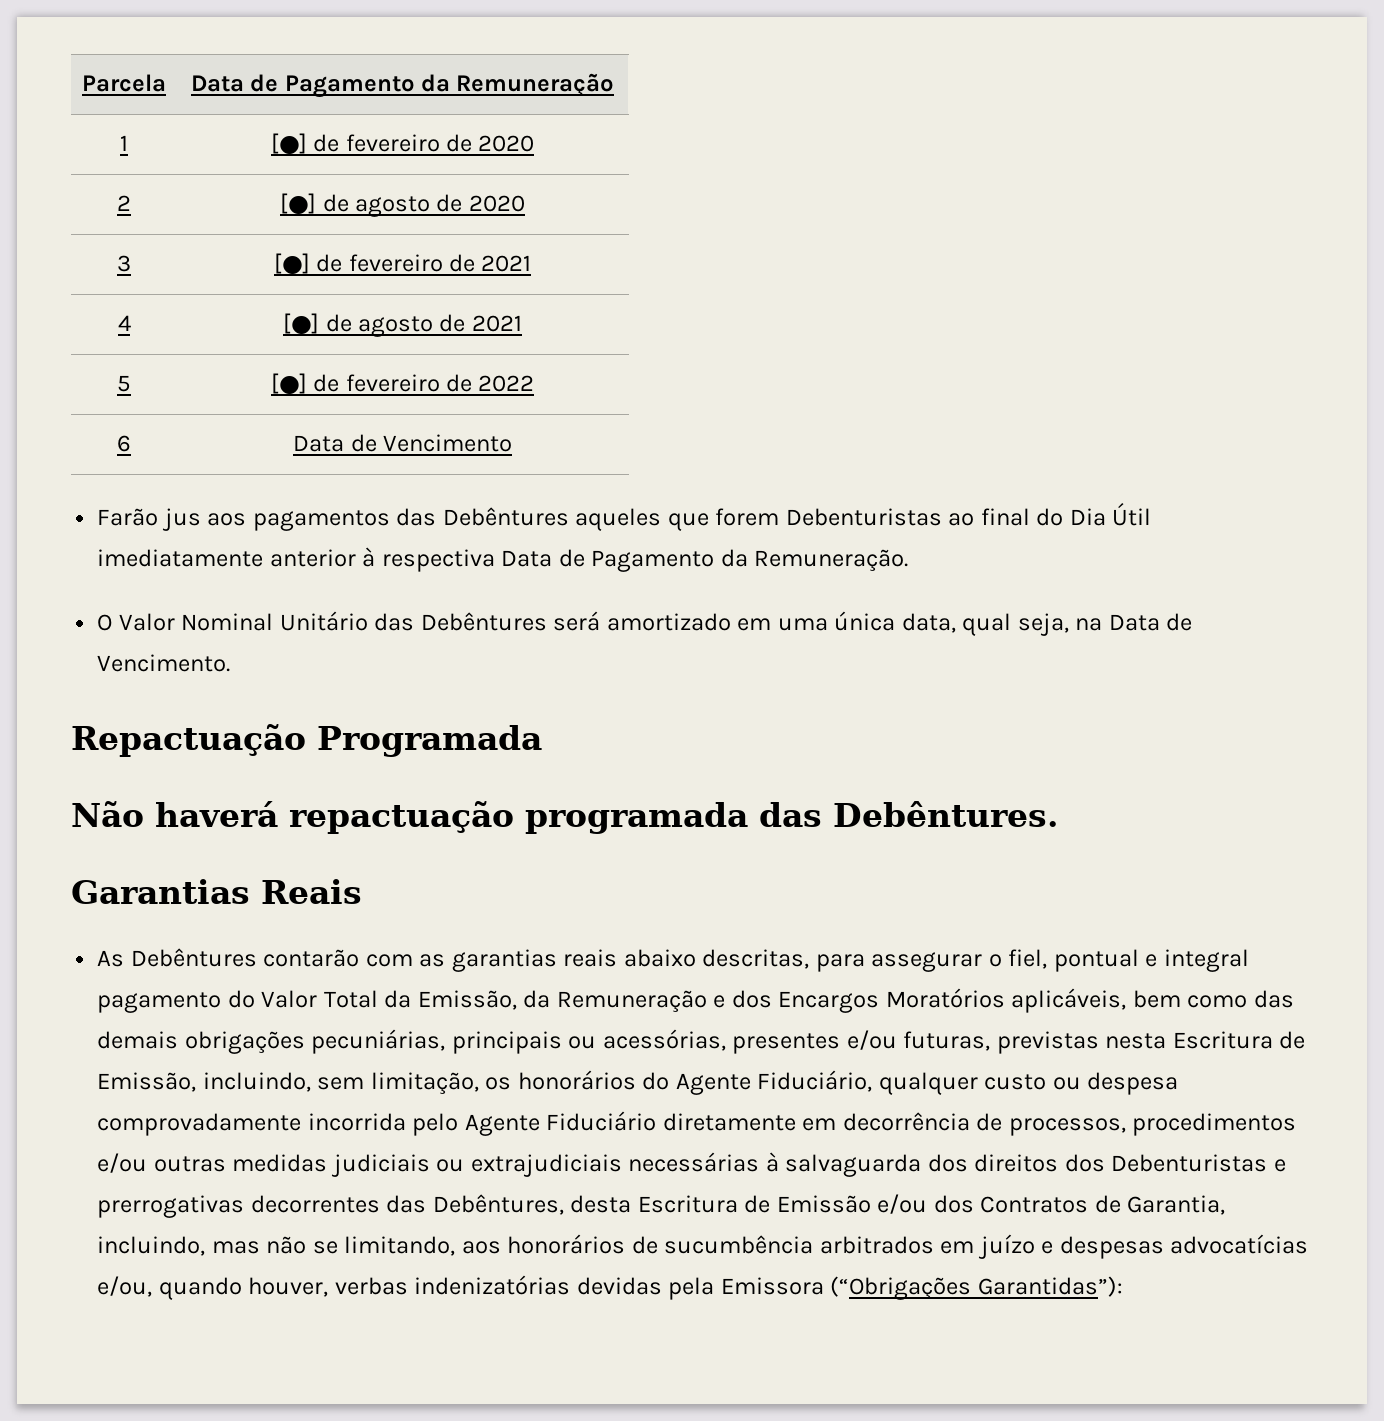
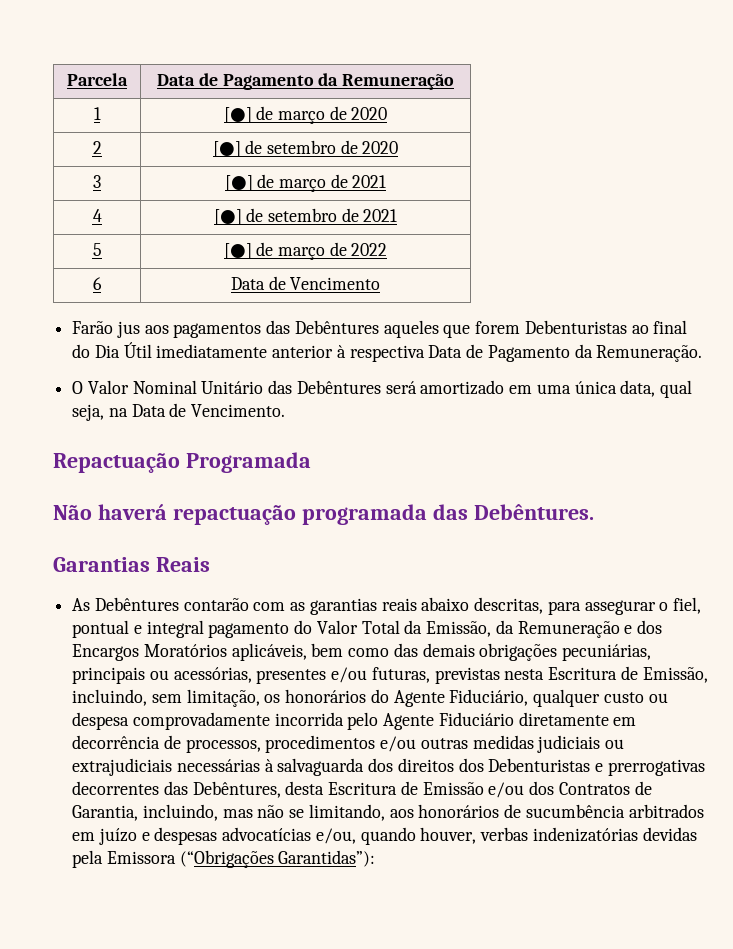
- 1 | [●] de fevereiro de 2020
+ 1 | [●] de março de 2020
- 2 | [●] de agosto de 2020
+ 2 | [●] de setembro de 2020
- 3 | [●] de fevereiro de 2021
+ 3 | [●] de março de 2021
- 4 | [●] de agosto de 2021
+ 4 | [●] de setembro de 2021
- 5 | [●] de fevereiro de 2022
+ 5 | [●] de março de 2022

